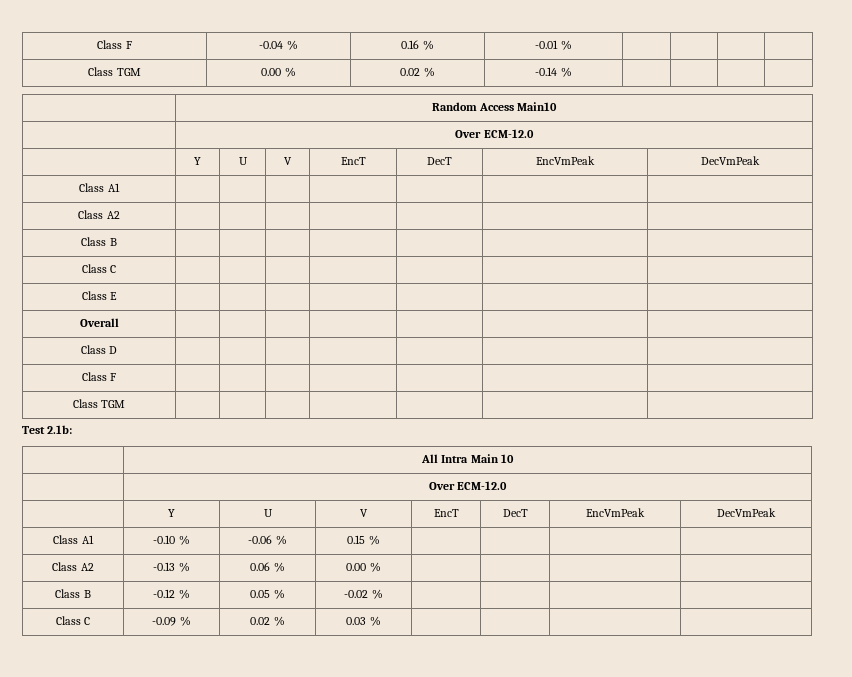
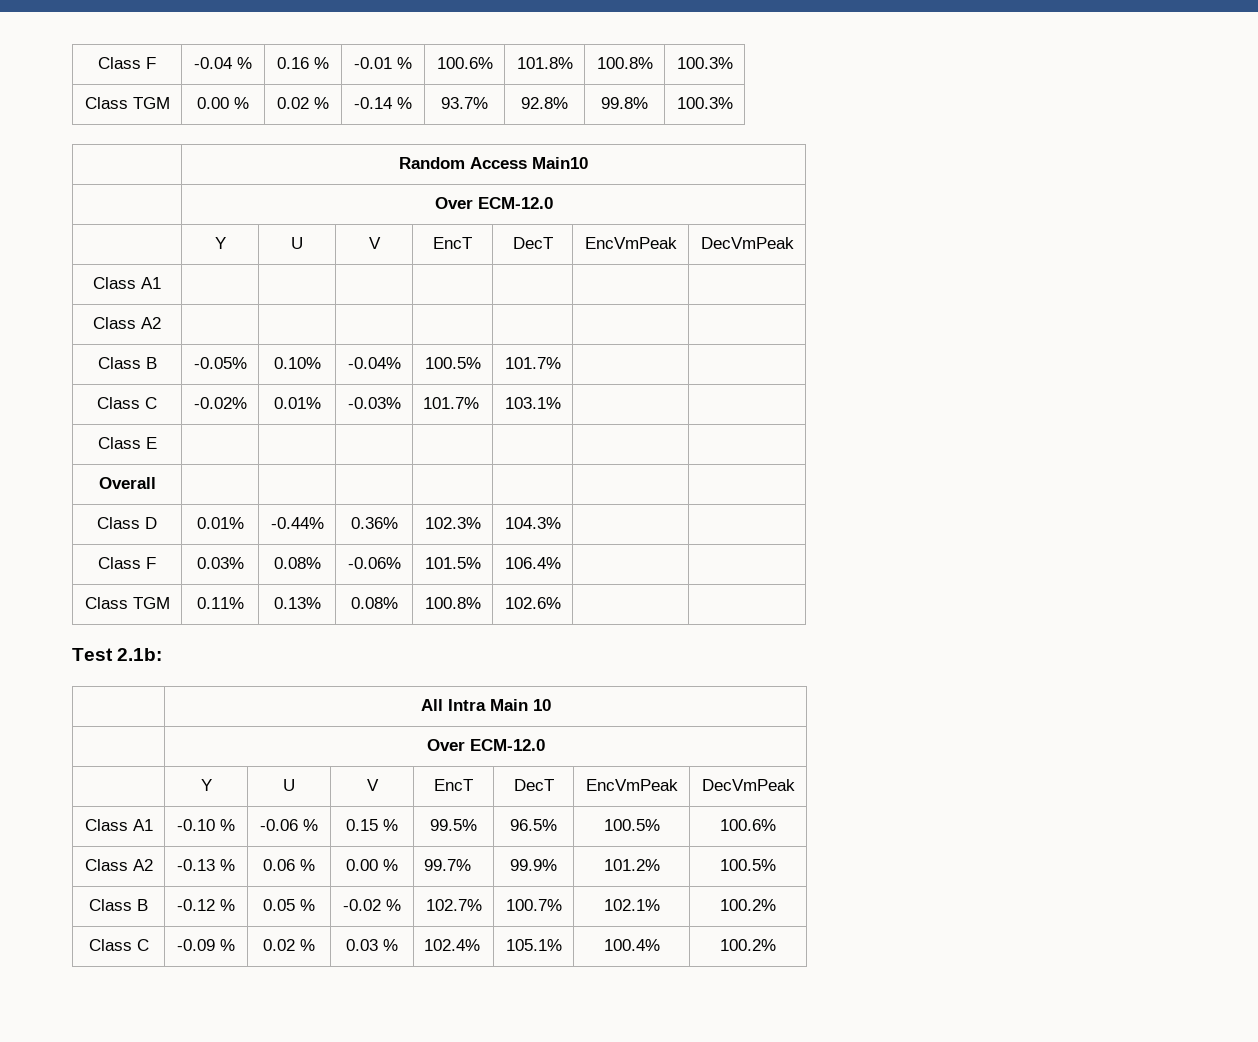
- Class F | -0.04 % | 0.16 % | -0.01 % | | | |
+ Class F | -0.04 % | 0.16 % | -0.01 % | 100.6% | 101.8% | 100.8% | 100.3%
- Class TGM | 0.00 % | 0.02 % | -0.14 % | | | |
+ Class TGM | 0.00 % | 0.02 % | -0.14 % | 93.7% | 92.8% | 99.8% | 100.3%
- Class B | | | | | | |
- Class C | | | | | | |
+ Class B | -0.05% | 0.10% | -0.04% | 100.5% | 101.7% | |
+ Class C | -0.02% | 0.01% | -0.03% | 101.7% | 103.1% | |
- Class D | | | | | | |
- Class F | | | | | | |
- Class TGM | | | | | | |
+ Class D | 0.01% | -0.44% | 0.36% | 102.3% | 104.3% | |
+ Class F | 0.03% | 0.08% | -0.06% | 101.5% | 106.4% | |
+ Class TGM | 0.11% | 0.13% | 0.08% | 100.8% | 102.6% | |
- Class A1 | -0.10 % | -0.06 % | 0.15 % | | | |
+ Class A1 | -0.10 % | -0.06 % | 0.15 % | 99.5% | 96.5% | 100.5% | 100.6%
- Class A2 | -0.13 % | 0.06 % | 0.00 % | | | |
+ Class A2 | -0.13 % | 0.06 % | 0.00 % | 99.7% | 99.9% | 101.2% | 100.5%
- Class B | -0.12 % | 0.05 % | -0.02 % | | | |
+ Class B | -0.12 % | 0.05 % | -0.02 % | 102.7% | 100.7% | 102.1% | 100.2%
- Class C | -0.09 % | 0.02 % | 0.03 % | | | |
+ Class C | -0.09 % | 0.02 % | 0.03 % | 102.4% | 105.1% | 100.4% | 100.2%

